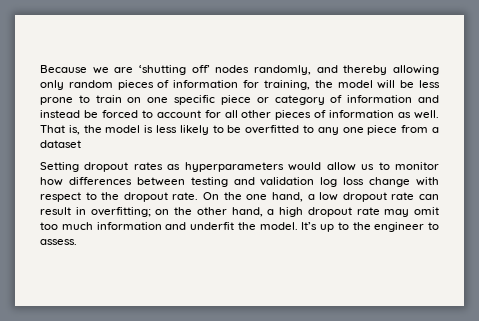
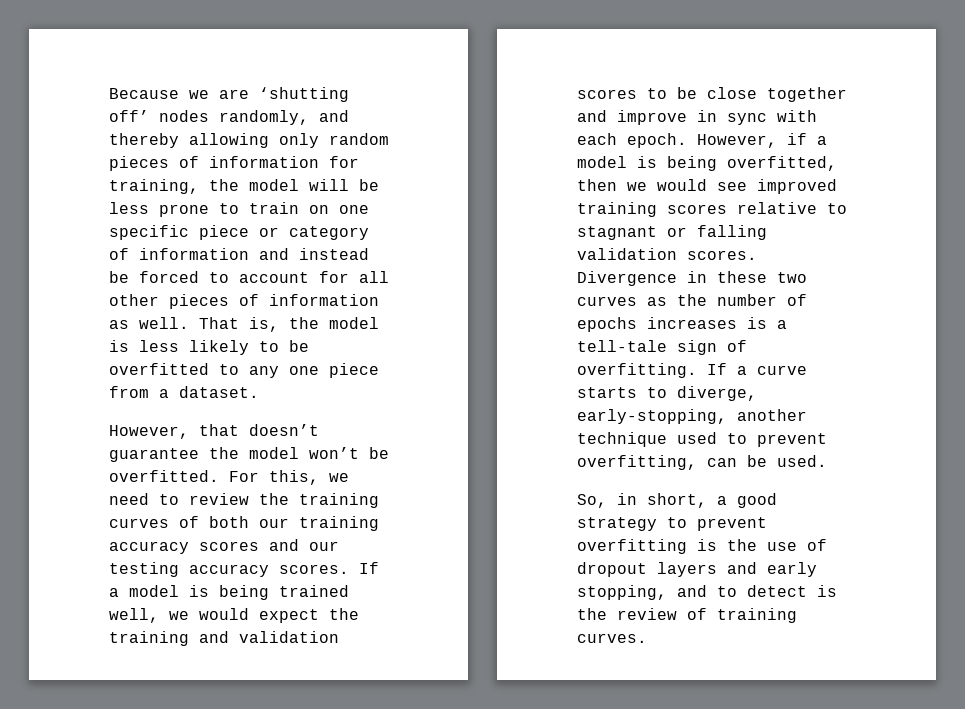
- That is, the model is less likely to be overfitted to any one piece from a dataset
- Setting dropout rates as hyperparameters would allow us to monitor how differences between testing and validation log loss change with respect to the dropout rate. On the one hand, a low dropout rate can result in overfitting; on the other hand, a high dropout rate may omit too much information and underfit the model. It’s up to the engineer to assess.
+ That is, the model is less likely to be overfitted to any one piece from a dataset.
+ However, that doesn’t guarantee the model won’t be overfitted. For this, we need to review the training curves of both our training accuracy scores and our testing accuracy scores. If a model is being trained well, we would expect the training and validation scores to be close together and improve in sync with each epoch. However, if a model is being overfitted, then we would see improved training scores relative to stagnant or falling validation scores. Divergence in these two curves as the number of epochs increases is a tell-tale sign of overfitting. If a curve starts to diverge, early-stopping, another technique used to prevent overfitting, can be used.
+ So, in short, a good strategy to prevent overfitting is the use of dropout layers and early stopping, and to detect is the review of training curves.

